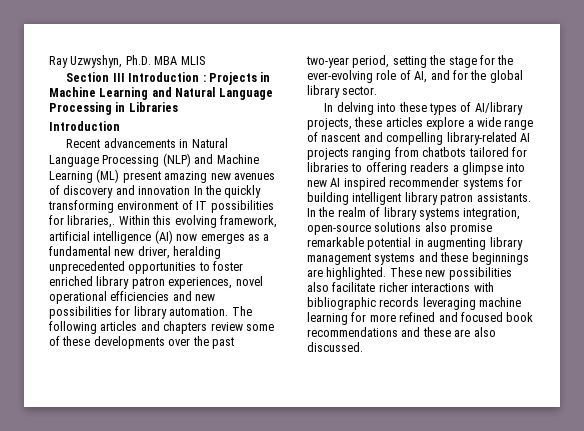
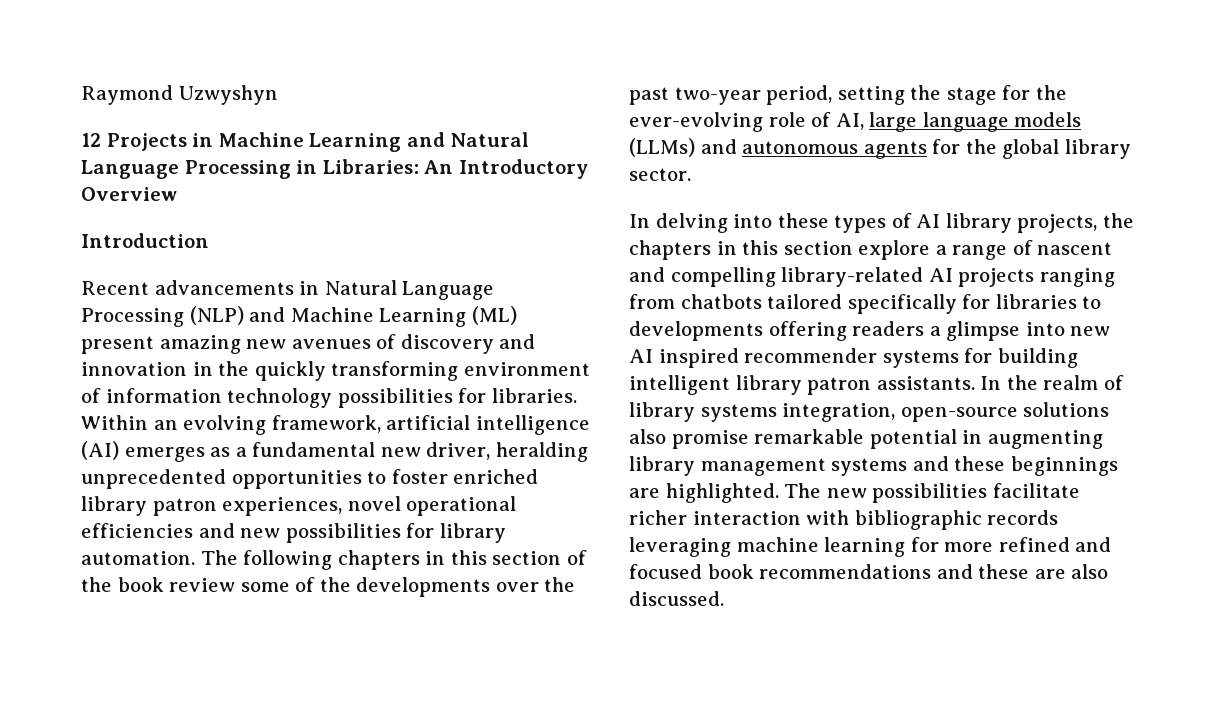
- Ray Uzwyshyn, Ph.D. MBA MLIS
- Section III Introduction : Projects in Machine Learning and Natural Language Processing in Libraries
+ Raymond Uzwyshyn
+ 12 Projects in Machine Learning and Natural Language Processing in Libraries: An Introductory Overview
- Recent advancements in Natural Language Processing (NLP) and Machine Learning (ML) present amazing new avenues of discovery and innovation In the quickly transforming environment of IT possibilities for libraries,. Within this evolving framework, artificial intelligence (AI) now emerges as a fundamental new driver, heralding unprecedented opportunities to foster enriched library patron experiences, novel operational efficiencies and new possibilities for library automation.
+ Recent advancements in Natural Language Processing (NLP) and Machine Learning (ML) present amazing new avenues of discovery and innovation in the quickly transforming environment of information technology possibilities for libraries. Within an evolving framework, artificial intelligence (AI) emerges as a fundamental new driver, heralding unprecedented opportunities to foster enriched library patron experiences, novel operational efficiencies and new possibilities for library automation.
- The following articles and chapters review some of these developments over the past two-year period, setting the stage for the ever-evolving role of AI, and for the global library sector.
+ The following chapters in this section of the book review some of the developments over the past two-year period, setting the stage for the ever-evolving role of AI, large language models (LLMs) and autonomous agents for the global library sector.
- In delving into these types of AI/library projects, these articles explore a wide range of nascent and compelling library-related AI projects ranging from chatbots tailored for libraries to offering readers a glimpse into new AI inspired recommender systems for building intelligent library patron assistants.
+ In delving into these types of AI library projects, the chapters in this section explore a range of nascent and compelling library-related AI projects ranging from chatbots tailored specifically for libraries to developments offering readers a glimpse into new AI inspired recommender systems for building intelligent library patron assistants.
- These new possibilities also facilitate richer interactions with bibliographic records leveraging machine learning for more refined and focused book recommendations and these are also discussed.
+ The new possibilities facilitate richer interaction with bibliographic records leveraging machine learning for more refined and focused book recommendations and these are also discussed.

